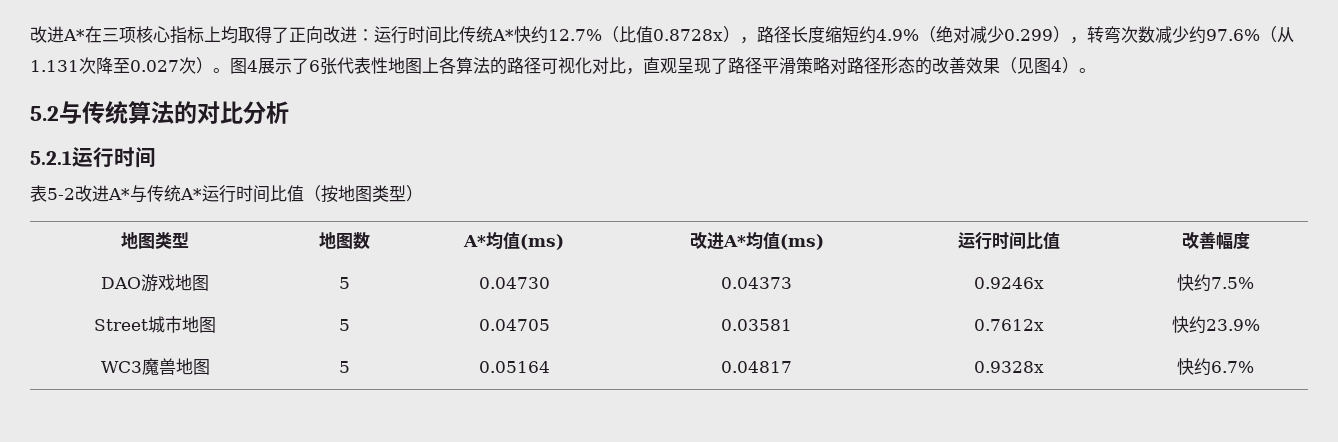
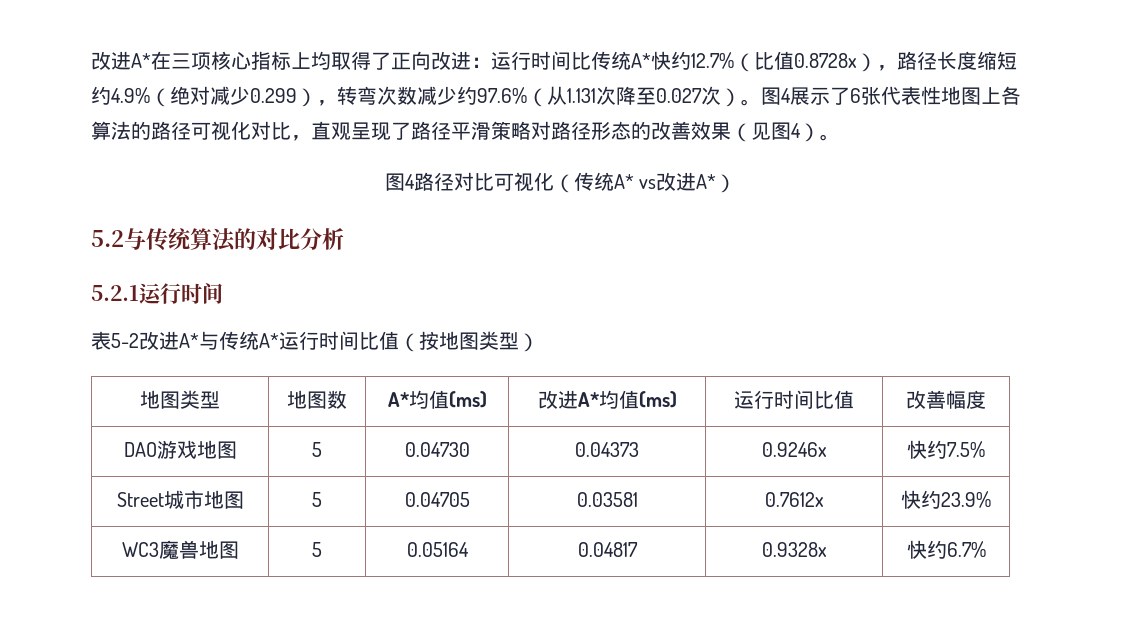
+ 图4路径对比可视化（传统A* vs改进A*）

